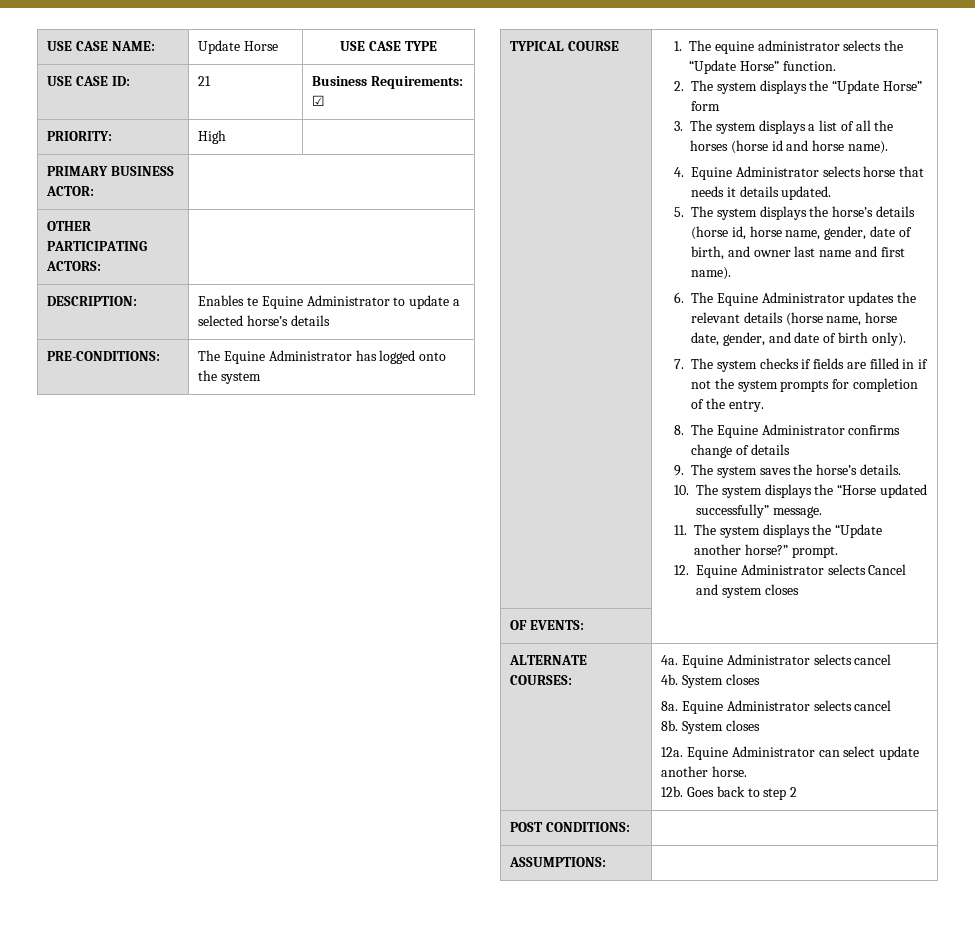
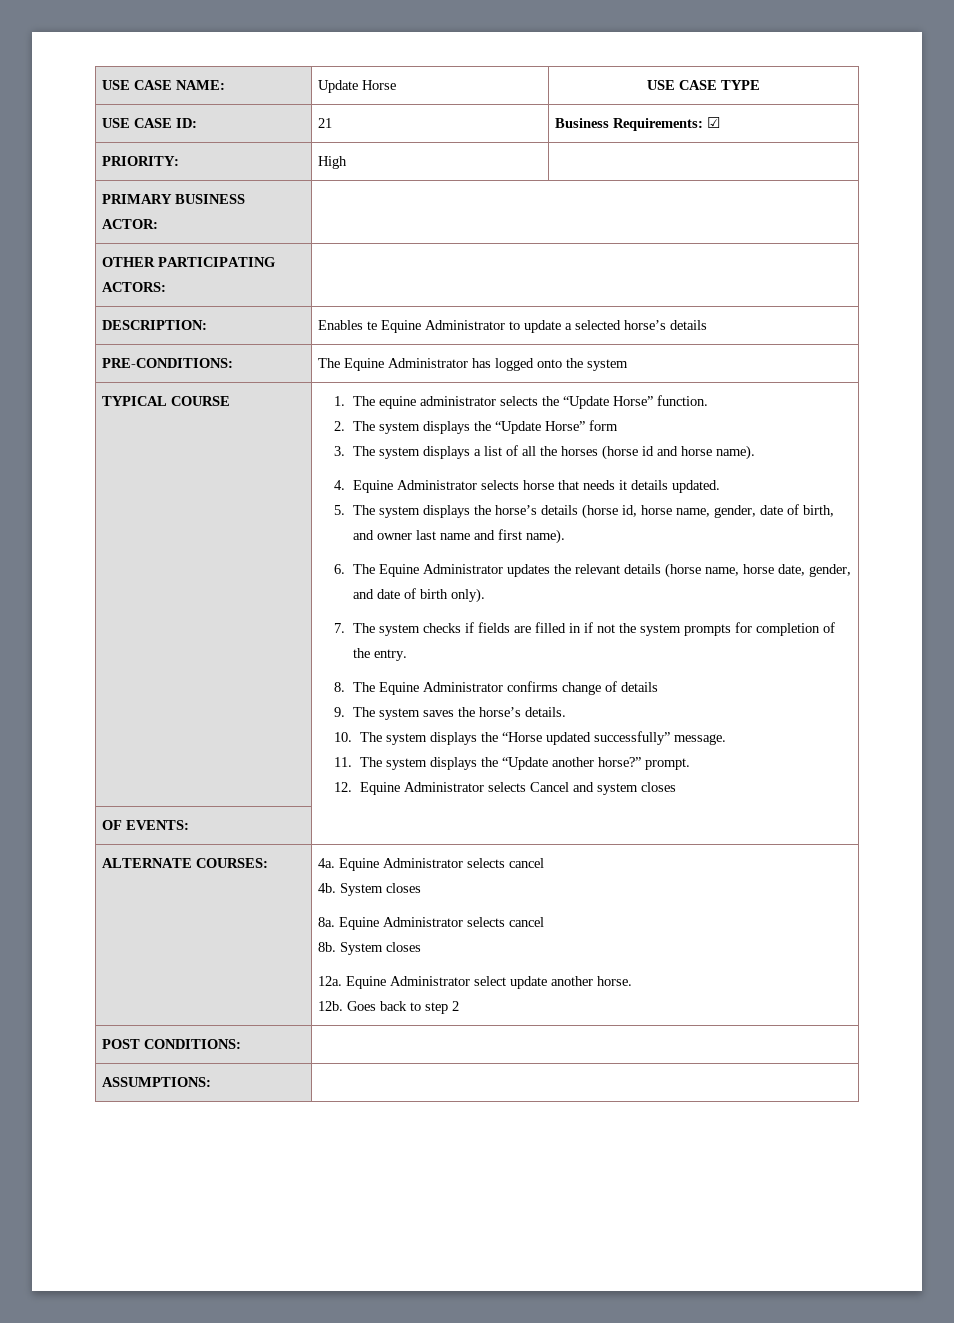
  ALTERNATE COURSES: | 4a. Equine Administrator selects cancel
  4b. System closes
  8a. Equine Administrator selects cancel
  8b. System closes
- 12a. Equine Administrator can select update another horse.
+ 12a. Equine Administrator select update another horse.

